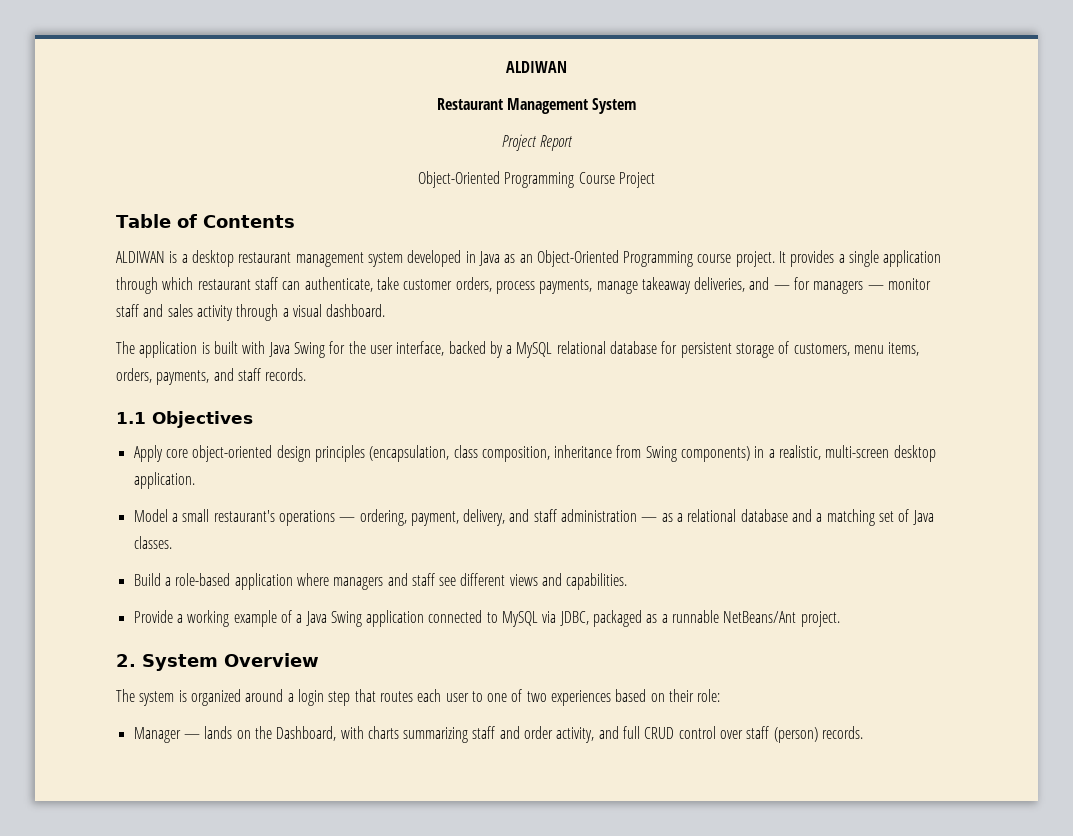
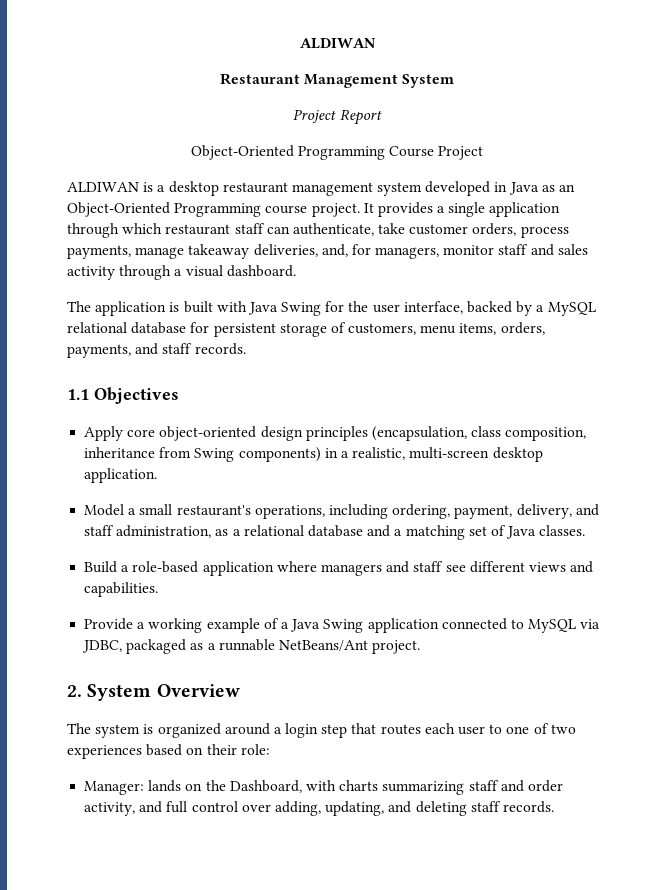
- Table of Contents
- It provides a single application through which restaurant staff can authenticate, take customer orders, process payments, manage takeaway deliveries, and — for managers — monitor staff and sales activity through a visual dashboard.
+ It provides a single application through which restaurant staff can authenticate, take customer orders, process payments, manage takeaway deliveries, and, for managers, monitor staff and sales activity through a visual dashboard.
- Model a small restaurant's operations — ordering, payment, delivery, and staff administration — as a relational database and a matching set of Java classes.
+ Model a small restaurant's operations, including ordering, payment, delivery, and staff administration, as a relational database and a matching set of Java classes.
- Manager — lands on the Dashboard, with charts summarizing staff and order activity, and full CRUD control over staff (person) records.
+ Manager: lands on the Dashboard, with charts summarizing staff and order activity, and full control over adding, updating, and deleting staff records.

